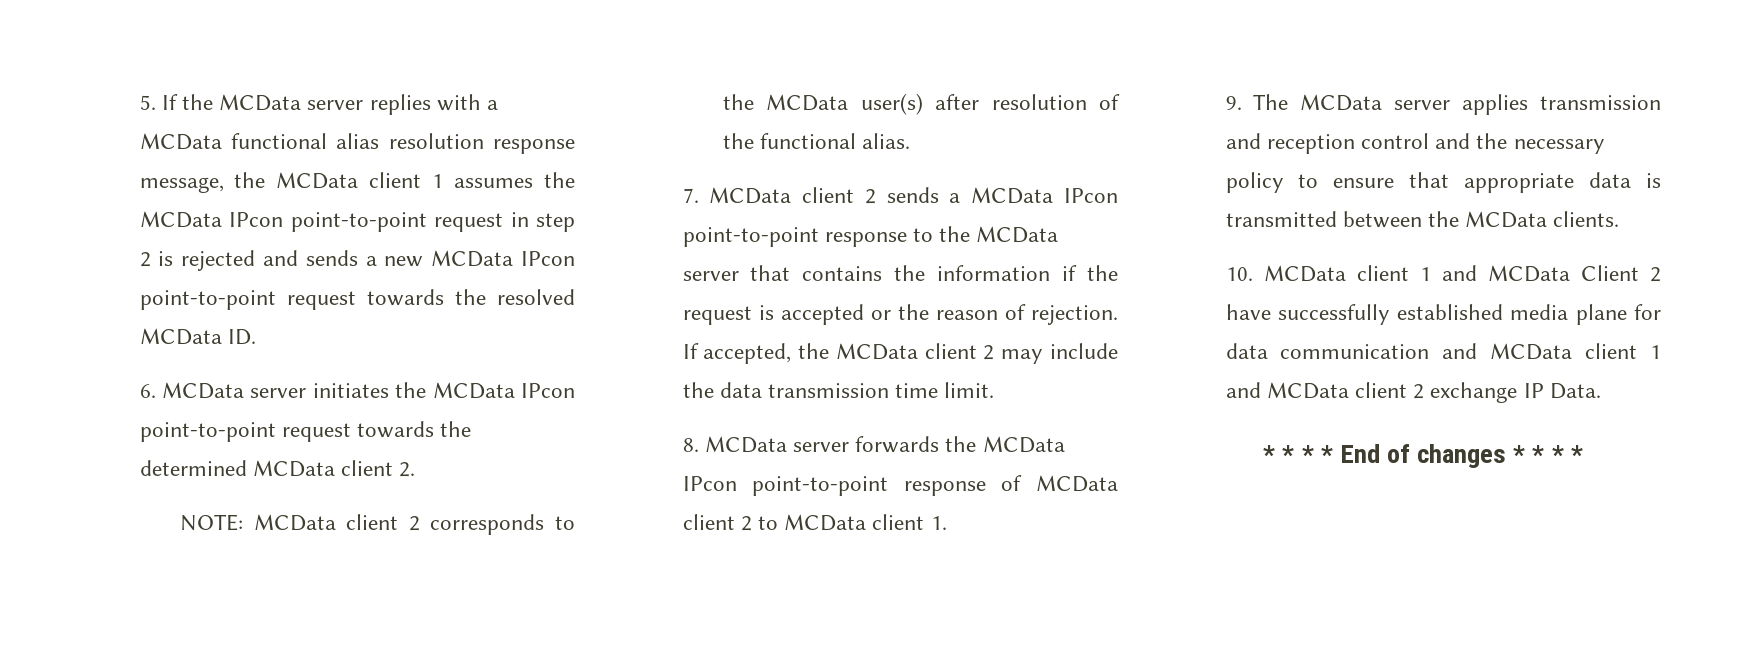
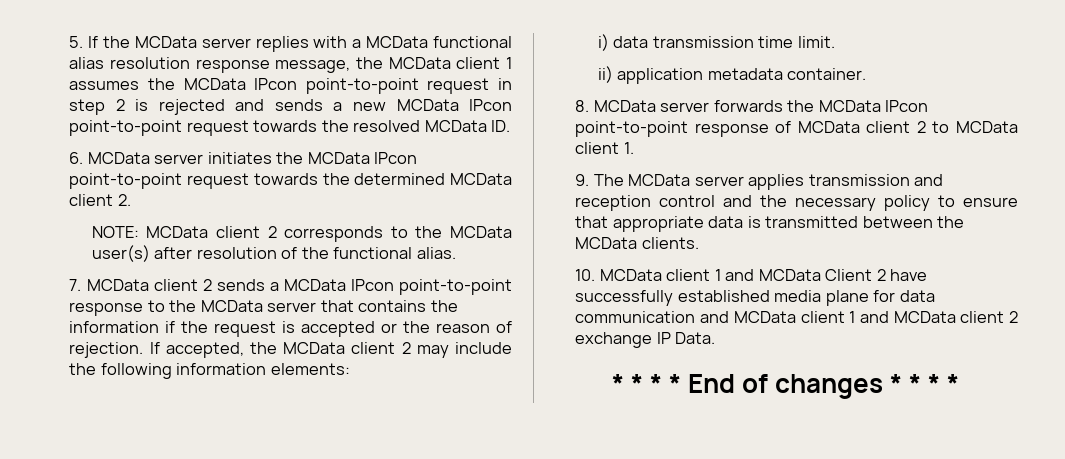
- If accepted, the MCData client 2 may include the data transmission time limit.
+ If accepted, the MCData client 2 may include the following information elements:
+ i) data transmission time limit.
+ ii) application metadata container.

